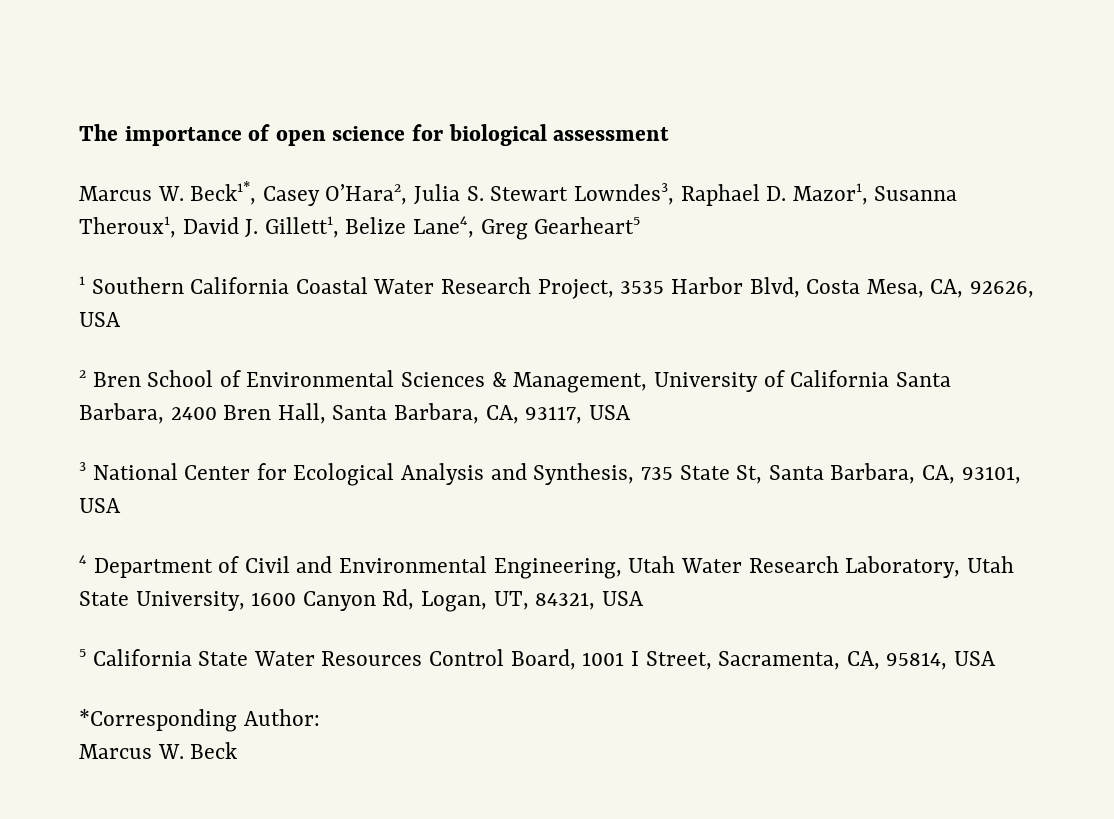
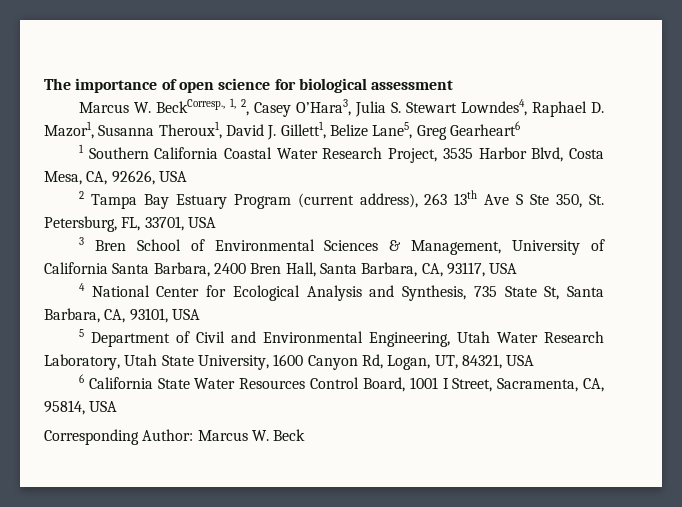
- Marcus W. Beck1*, Casey O’Hara2, Julia S. Stewart Lowndes3, Raphael D. Mazor1, Susanna Theroux1, David J. Gillett1, Belize Lane4, Greg Gearheart5
+ Marcus W. BeckCorresp., 1, 2, Casey O’Hara3, Julia S. Stewart Lowndes4, Raphael D. Mazor1, Susanna Theroux1, David J. Gillett1, Belize Lane5, Greg Gearheart6
- 2 Bren School of Environmental Sciences & Management, University of California Santa Barbara, 2400 Bren Hall, Santa Barbara, CA, 93117, USA
+ 2 Tampa Bay Estuary Program (current address), 263 13th Ave S Ste 350, St. Petersburg, FL, 33701, USA
+ 3 Bren School of Environmental Sciences & Management, University of California Santa Barbara, 2400 Bren Hall, Santa Barbara, CA, 93117, USA
- 3 National Center for Ecological Analysis and Synthesis, 735 State St, Santa Barbara, CA, 93101, USA
+ 4 National Center for Ecological Analysis and Synthesis, 735 State St, Santa Barbara, CA, 93101, USA
- 4 Department of Civil and Environmental Engineering, Utah Water Research Laboratory, Utah State University, 1600 Canyon Rd, Logan, UT, 84321, USA
+ 5 Department of Civil and Environmental Engineering, Utah Water Research Laboratory, Utah State University, 1600 Canyon Rd, Logan, UT, 84321, USA
- 5 California State Water Resources Control Board, 1001 I Street, Sacramenta, CA, 95814, USA
+ 6 California State Water Resources Control Board, 1001 I Street, Sacramenta, CA, 95814, USA
- *Corresponding Author:
- Marcus W. Beck
+ Corresponding Author: Marcus W. Beck

